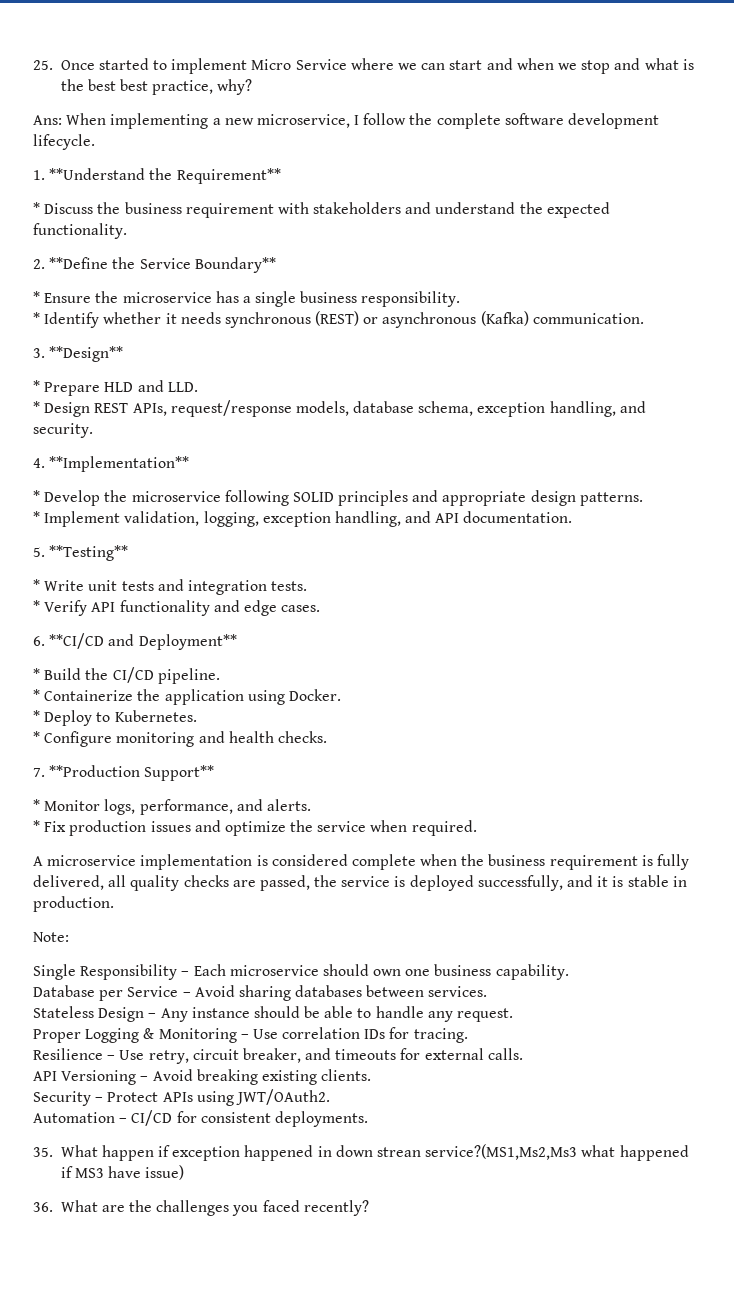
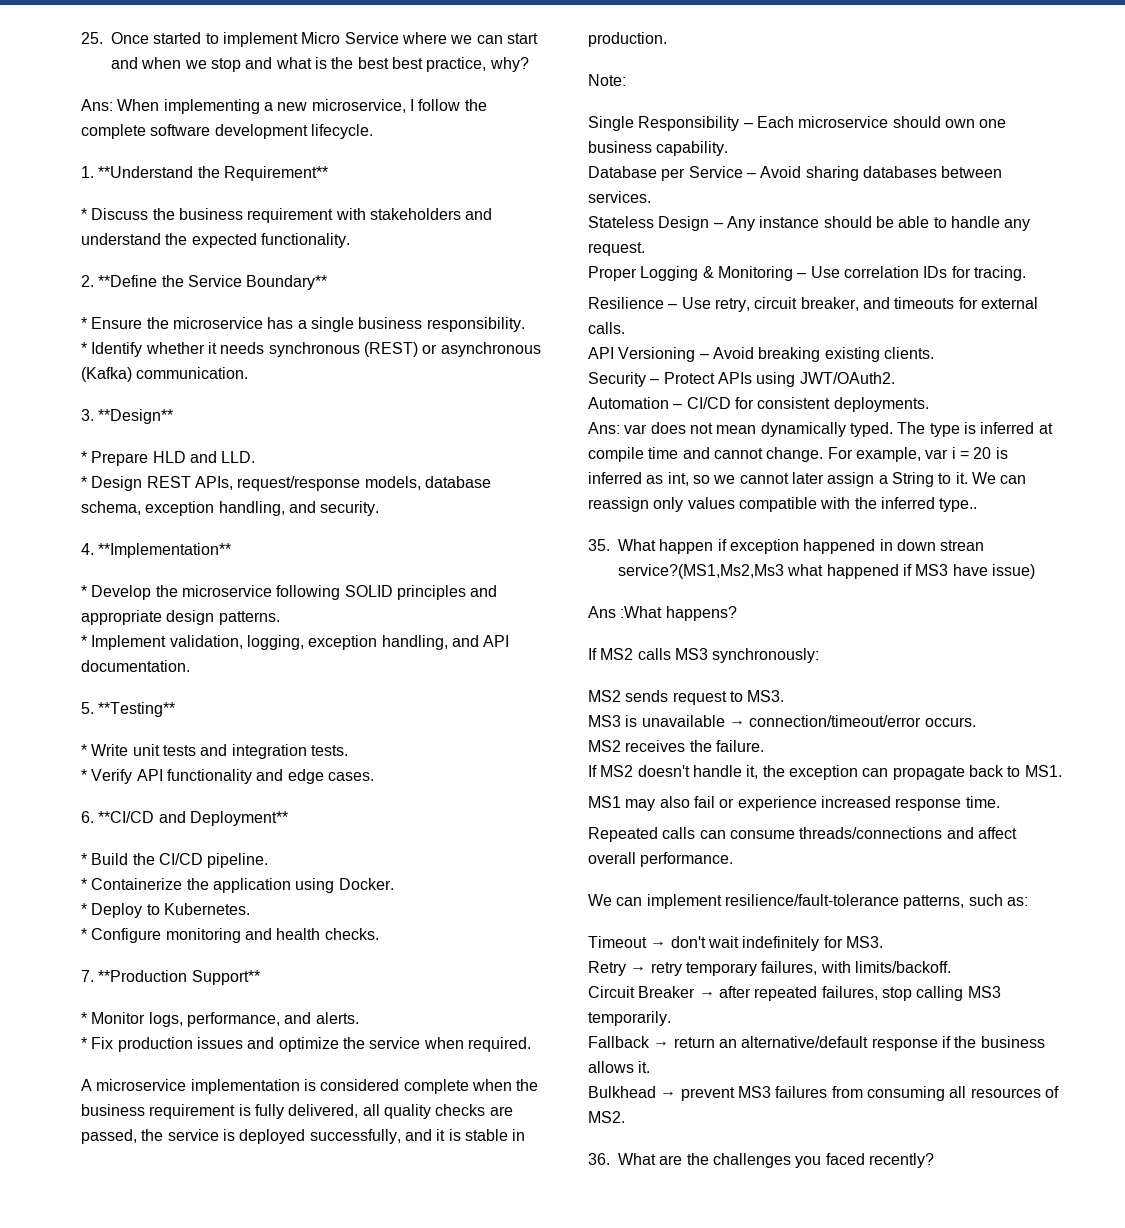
+ Ans: var does not mean dynamically typed. The type is inferred at compile time and cannot change. For example, var i = 20 is inferred as int, so we cannot later assign a String to it. We can reassign only values compatible with the inferred type..
+ Ans :What happens?
+ If MS2 calls MS3 synchronously:
+ MS2 sends request to MS3.
+ MS3 is unavailable → connection/timeout/error occurs.
+ MS2 receives the failure.
+ If MS2 doesn't handle it, the exception can propagate back to MS1.
+ MS1 may also fail or experience increased response time.
+ Repeated calls can consume threads/connections and affect overall performance.
+ We can implement resilience/fault-tolerance patterns, such as:
+ Timeout → don't wait indefinitely for MS3.
+ Retry → retry temporary failures, with limits/backoff.
+ Circuit Breaker → after repeated failures, stop calling MS3 temporarily.
+ Fallback → return an alternative/default response if the business allows it.
+ Bulkhead → prevent MS3 failures from consuming all resources of MS2.

